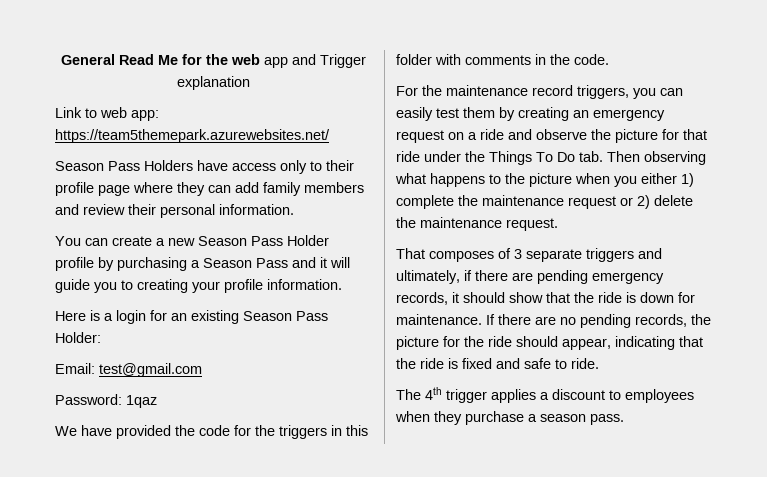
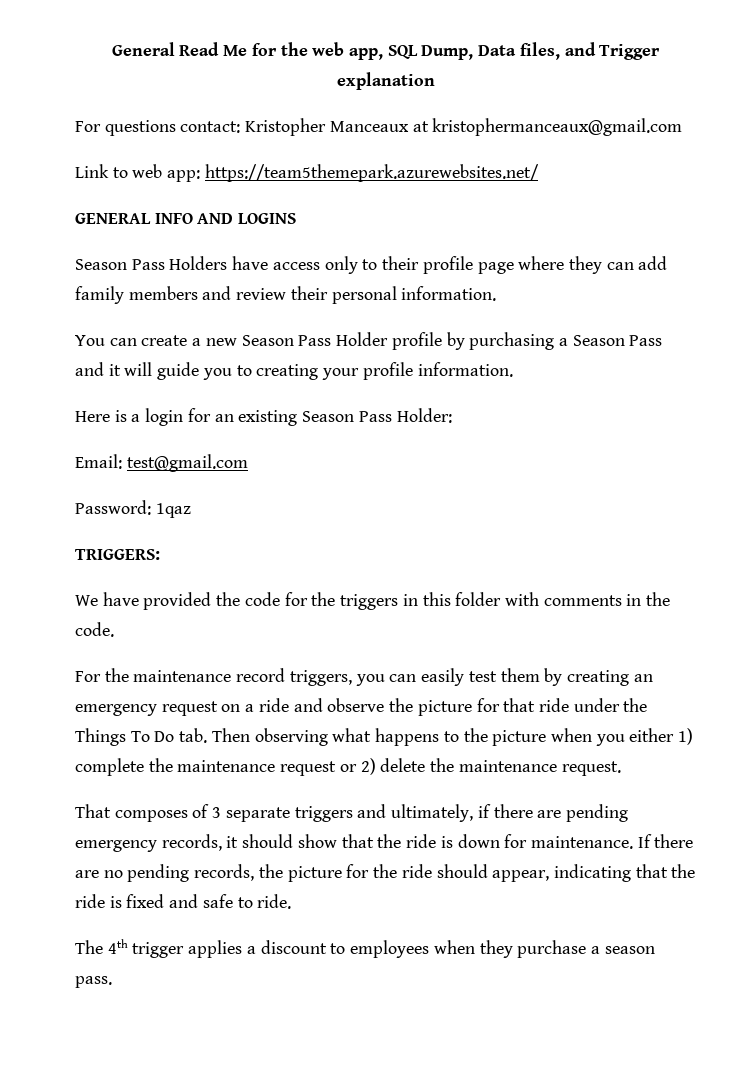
- General Read Me for the web app and Trigger explanation
+ General Read Me for the web app, SQL Dump, Data files, and Trigger explanation
+ For questions contact: Kristopher Manceaux at kristophermanceaux@gmail.com
+ GENERAL INFO AND LOGINS
+ TRIGGERS:

